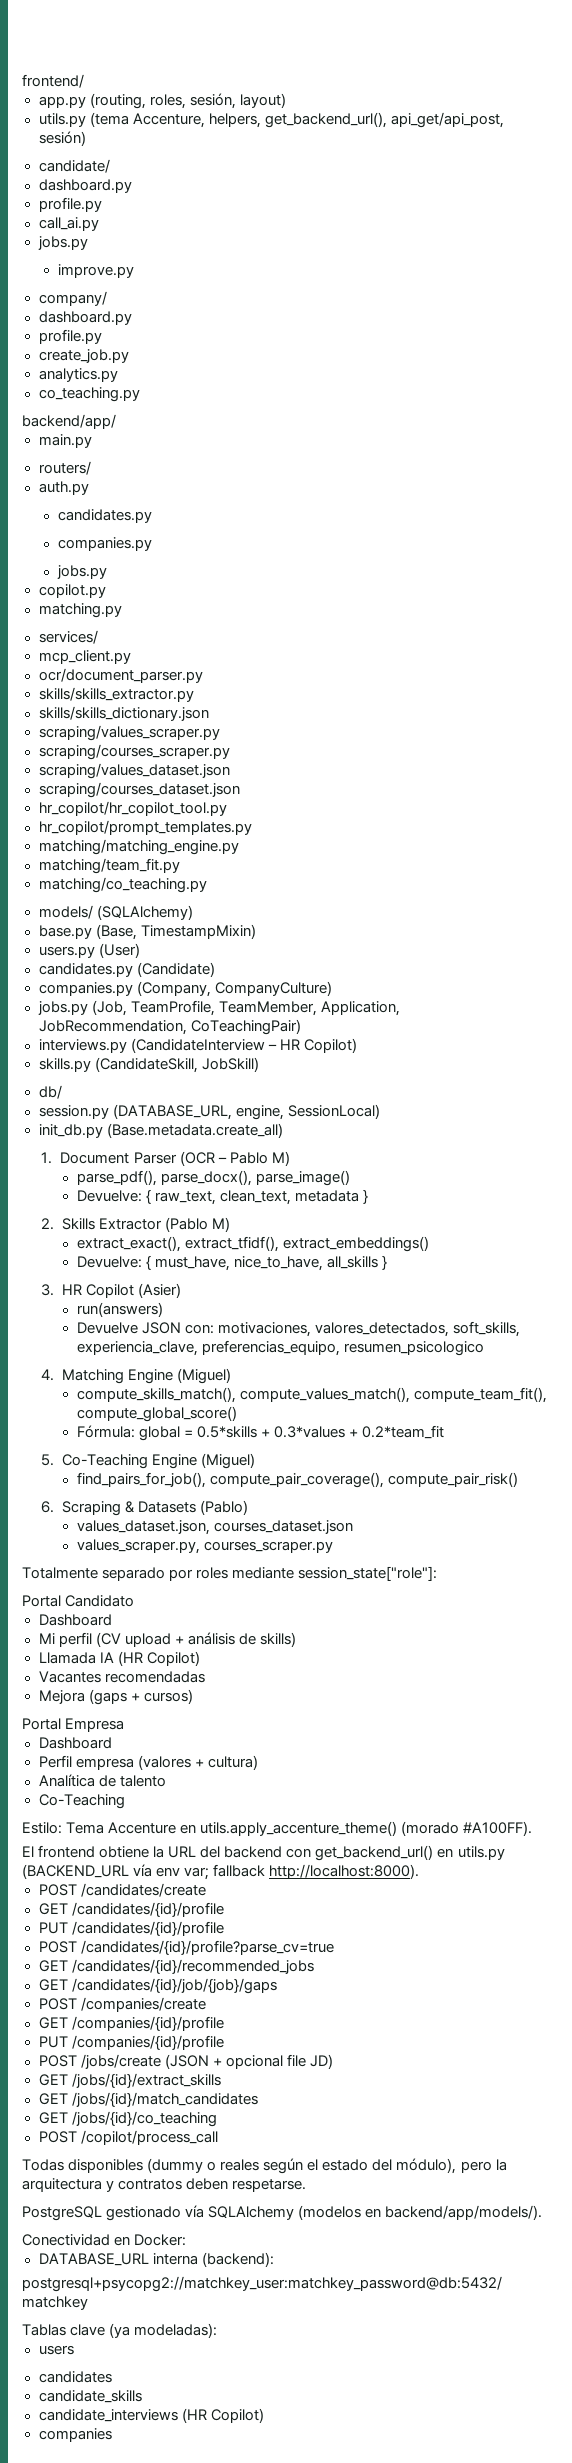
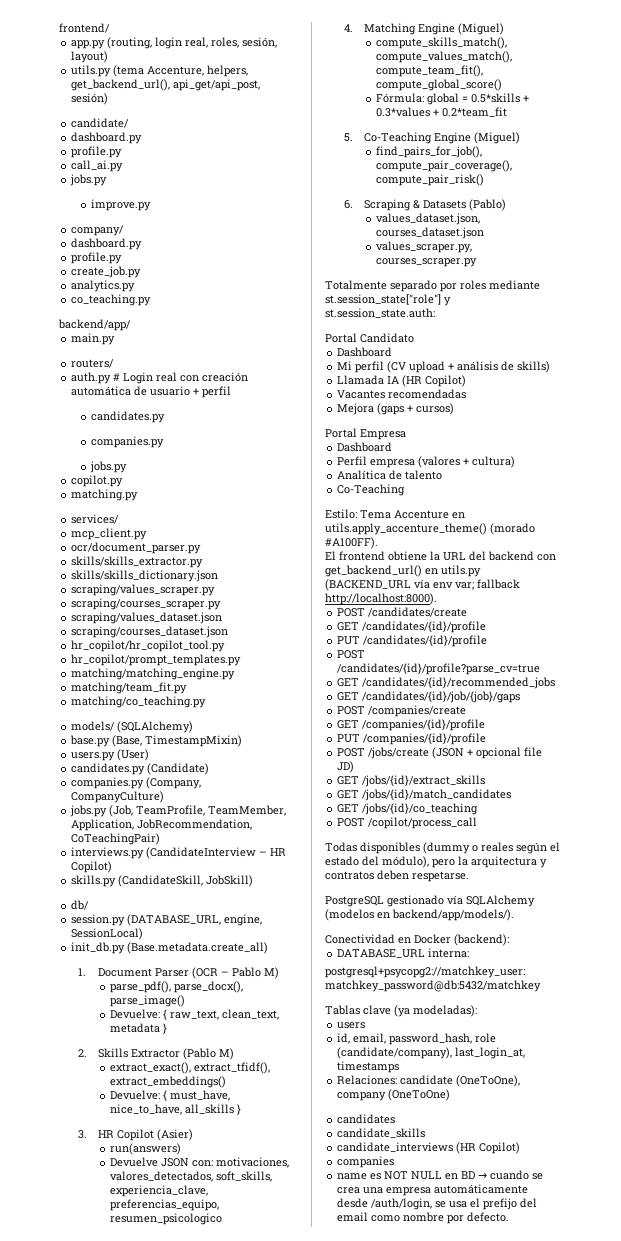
- app.py (routing, roles, sesión, layout)
+ app.py (routing, login real, roles, sesión, layout)
- auth.py
+ auth.py # Login real con creación automática de usuario + perfil
- Totalmente separado por roles mediante session_state["role"]:
+ Totalmente separado por roles mediante st.session_state["role"] y st.session_state.auth:
- Conectividad en Docker:
+ Conectividad en Docker (backend):
- DATABASE_URL interna (backend):
+ DATABASE_URL interna:
+ id, email, password_hash, role (candidate/company), last_login_at, timestamps
+ Relaciones: candidate (OneToOne), company (OneToOne)
+ name es NOT NULL en BD → cuando se crea una empresa automáticamente desde /auth/login, se usa el prefijo del email como nombre por defecto.

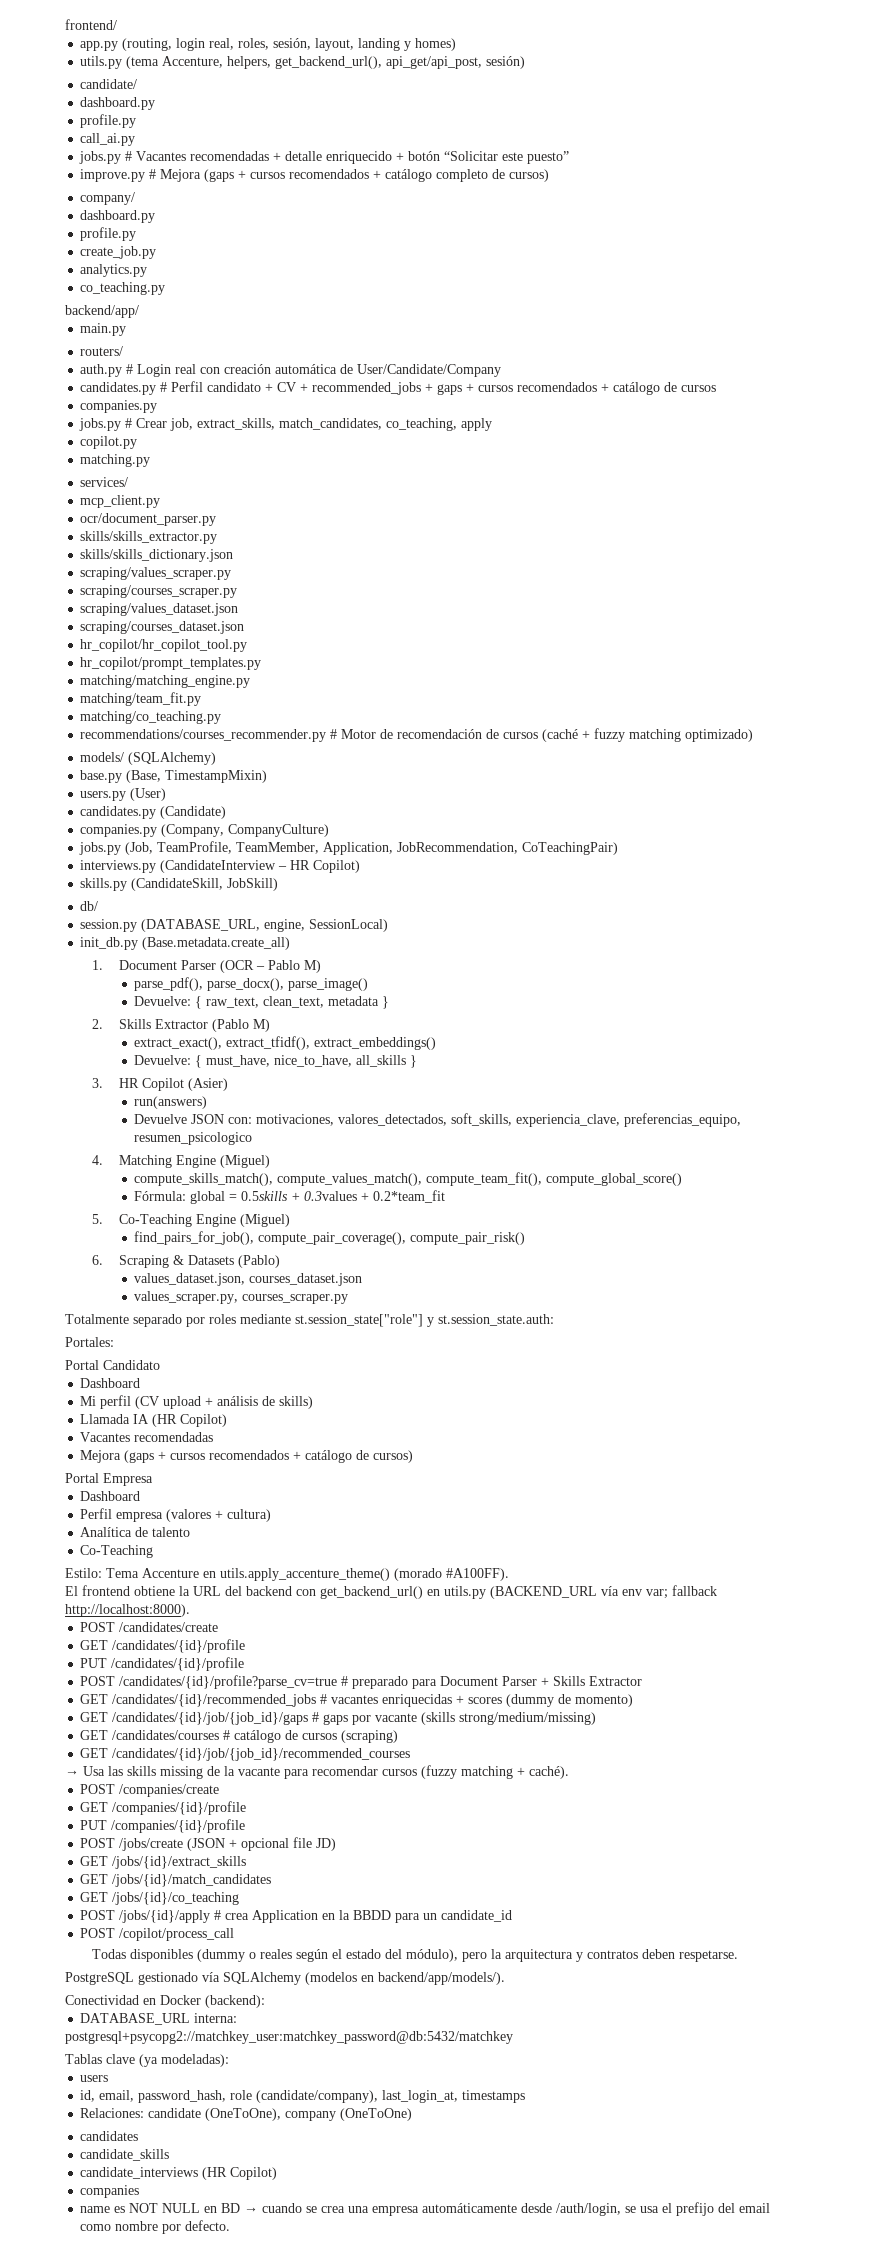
- app.py (routing, login real, roles, sesión, layout)
+ app.py (routing, login real, roles, sesión, layout, landing y homes)
  call_ai.py
- jobs.py
- improve.py
+ jobs.py # Vacantes recomendadas + detalle enriquecido + botón “Solicitar este puesto”
+ improve.py # Mejora (gaps + cursos recomendados + catálogo completo de cursos)
- auth.py # Login real con creación automática de usuario + perfil
- candidates.py
+ auth.py # Login real con creación automática de User/Candidate/Company
+ candidates.py # Perfil candidato + CV + recommended_jobs + gaps + cursos recomendados + catálogo de cursos
  companies.py
- jobs.py
+ jobs.py # Crear job, extract_skills, match_candidates, co_teaching, apply
+ recommendations/courses_recommender.py # Motor de recomendación de cursos (caché + fuzzy matching optimizado)
- Fórmula: global = 0.5*skills + 0.3*values + 0.2*team_fit
+ Fórmula: global = 0.5skills + 0.3values + 0.2*team_fit
+ Portales:
- Mejora (gaps + cursos)
+ Mejora (gaps + cursos recomendados + catálogo de cursos)
- POST /candidates/{id}/profile?parse_cv=true
- GET /candidates/{id}/recommended_jobs
- GET /candidates/{id}/job/{job}/gaps
+ POST /candidates/{id}/profile?parse_cv=true # preparado para Document Parser + Skills Extractor
+ GET /candidates/{id}/recommended_jobs # vacantes enriquecidas + scores (dummy de momento)
+ GET /candidates/{id}/job/{job_id}/gaps # gaps por vacante (skills strong/medium/missing)
+ GET /candidates/courses # catálogo de cursos (scraping)
+ GET /candidates/{id}/job/{job_id}/recommended_courses
+ → Usa las skills missing de la vacante para recomendar cursos (fuzzy matching + caché).
+ POST /jobs/{id}/apply # crea Application en la BBDD para un candidate_id

